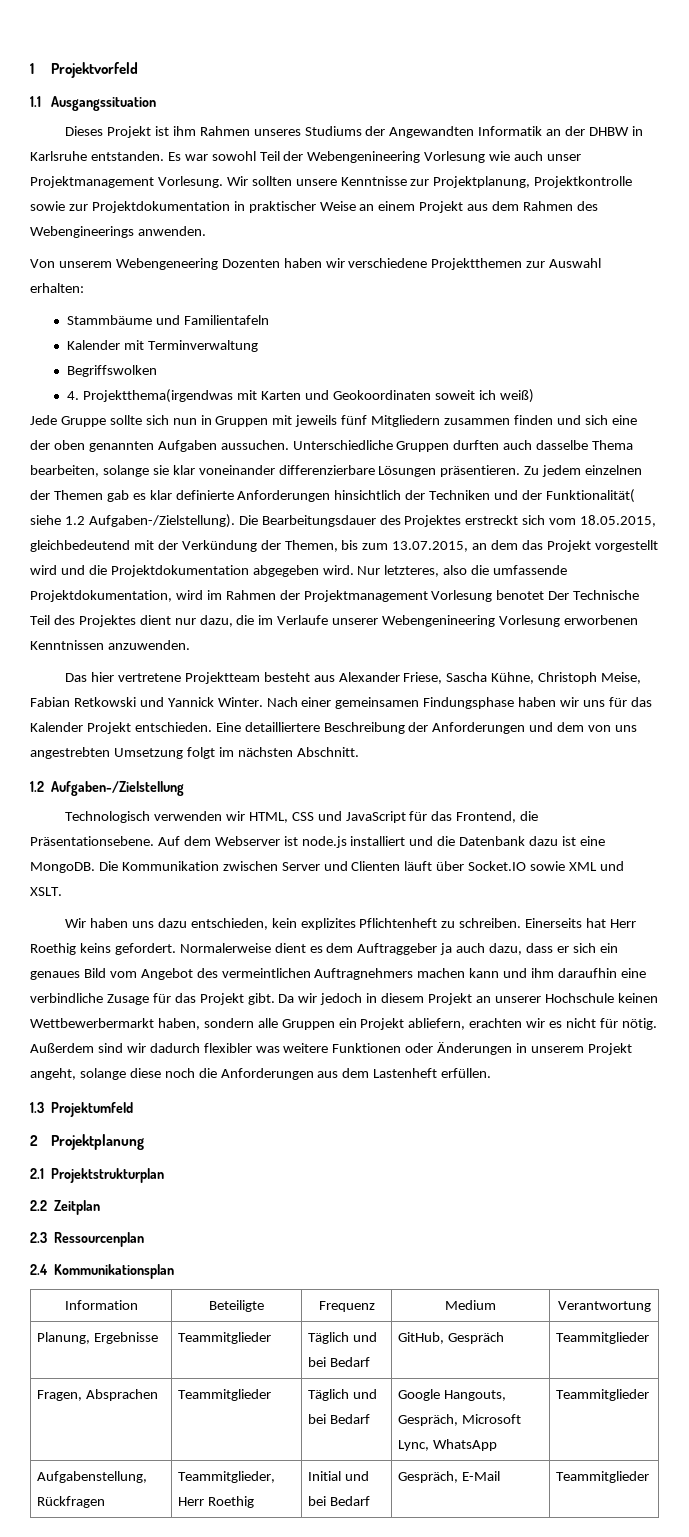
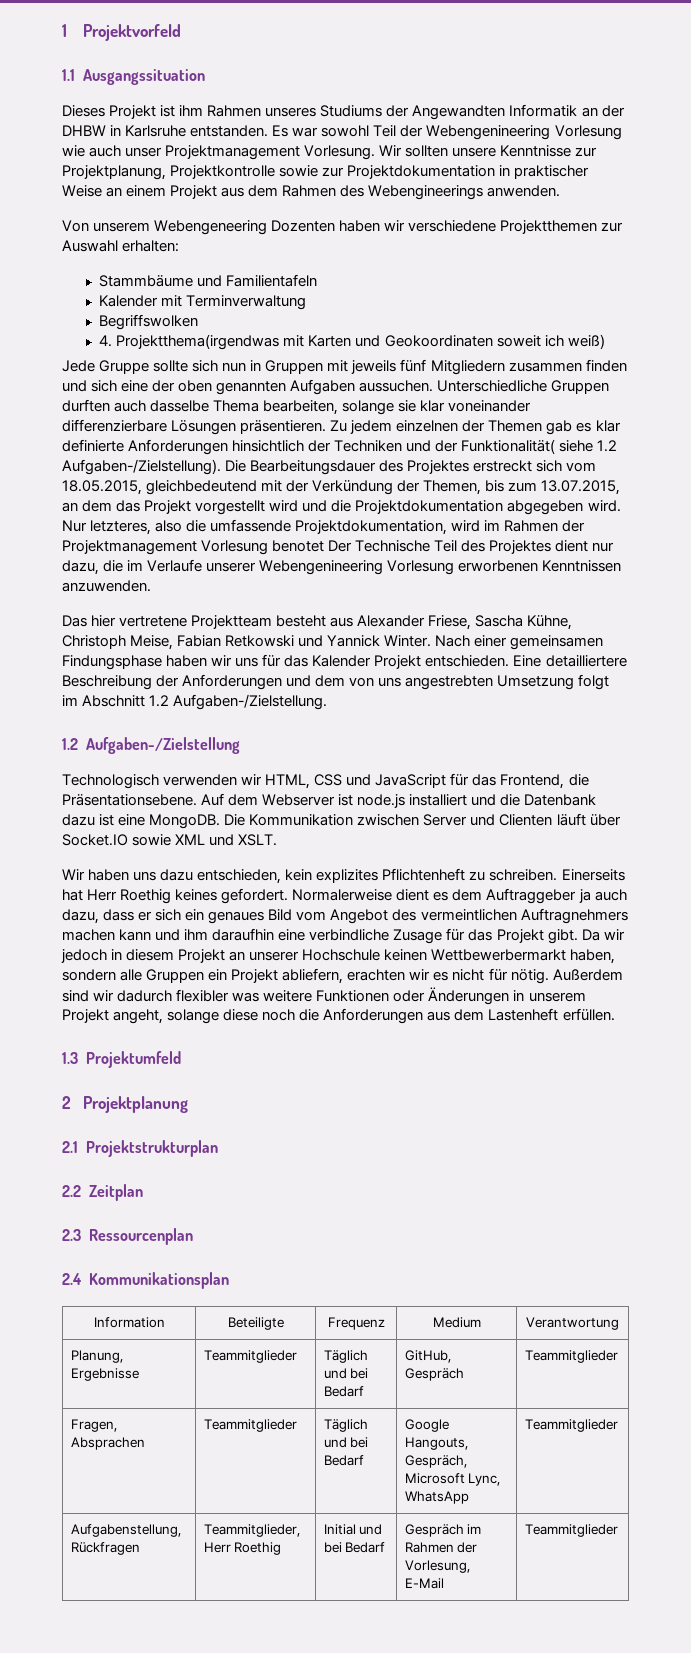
- Eine detailliertere Beschreibung der Anforderungen und dem von uns angestrebten Umsetzung folgt im nächsten Abschnitt.
+ Eine detailliertere Beschreibung der Anforderungen und dem von uns angestrebten Umsetzung folgt im Abschnitt 1.2 Aufgaben-/Zielstellung.
- Einerseits hat Herr Roethig keins gefordert.
+ Einerseits hat Herr Roethig keines gefordert.
- Aufgabenstellung, Rückfragen | Teammitglieder, Herr Roethig | Initial und bei Bedarf | Gespräch, E-Mail | Teammitglieder
+ Aufgabenstellung, Rückfragen | Teammitglieder, Herr Roethig | Initial und bei Bedarf | Gespräch im Rahmen der Vorlesung, E-Mail | Teammitglieder

